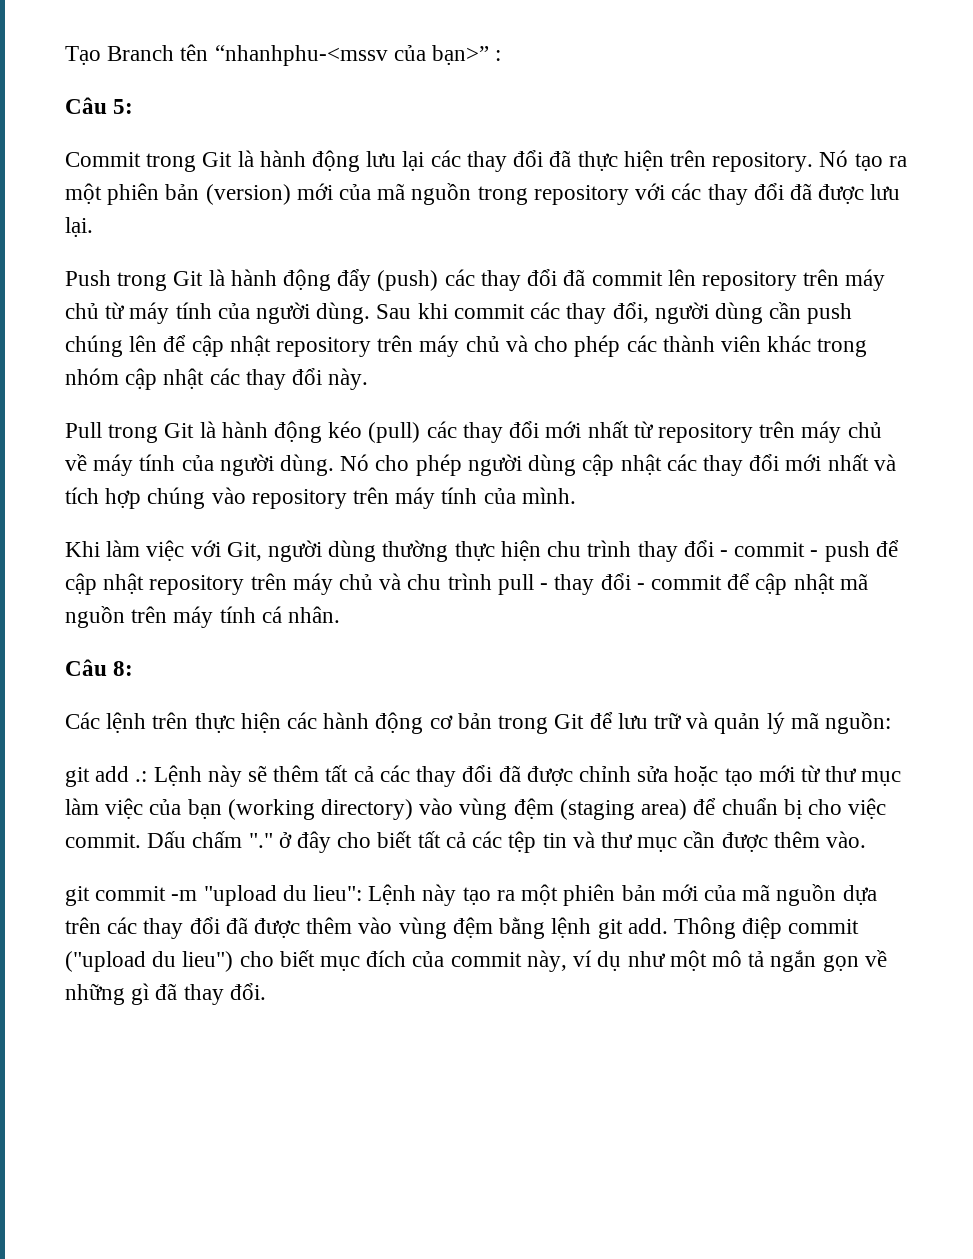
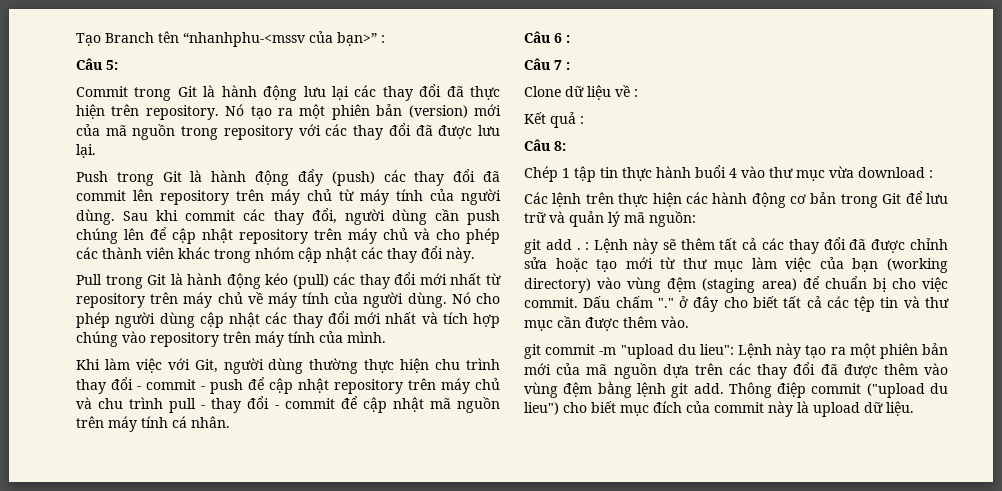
+ Câu 6 :
+ Câu 7 :
+ Clone dữ liệu về :
+ Kết quả :
  Câu 8:
+ Chép 1 tập tin thực hành buổi 4 vào thư mục vừa download :
- git add .: Lệnh này sẽ thêm tất cả các thay đổi đã được chỉnh sửa hoặc tạo mới từ thư mục làm việc của bạn (working directory) vào vùng đệm (staging area) để chuẩn bị cho việc commit.
+ git add . : Lệnh này sẽ thêm tất cả các thay đổi đã được chỉnh sửa hoặc tạo mới từ thư mục làm việc của bạn (working directory) vào vùng đệm (staging area) để chuẩn bị cho việc commit.
- Thông điệp commit ("upload du lieu") cho biết mục đích của commit này, ví dụ như một mô tả ngắn gọn về những gì đã thay đổi.
+ Thông điệp commit ("upload du lieu") cho biết mục đích của commit này là upload dữ liệu.

